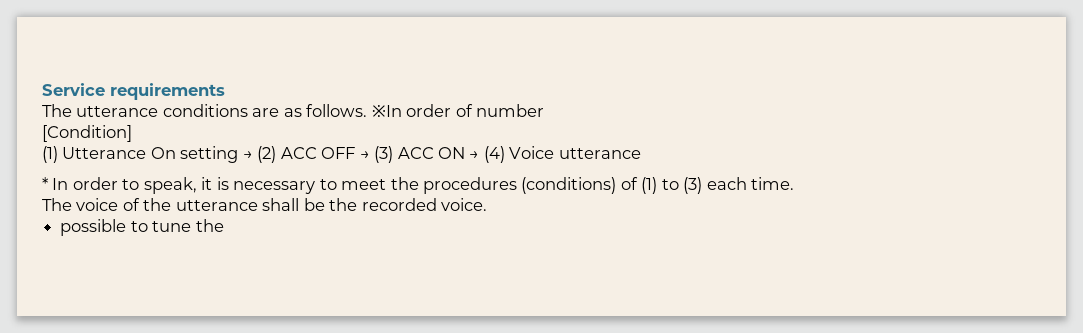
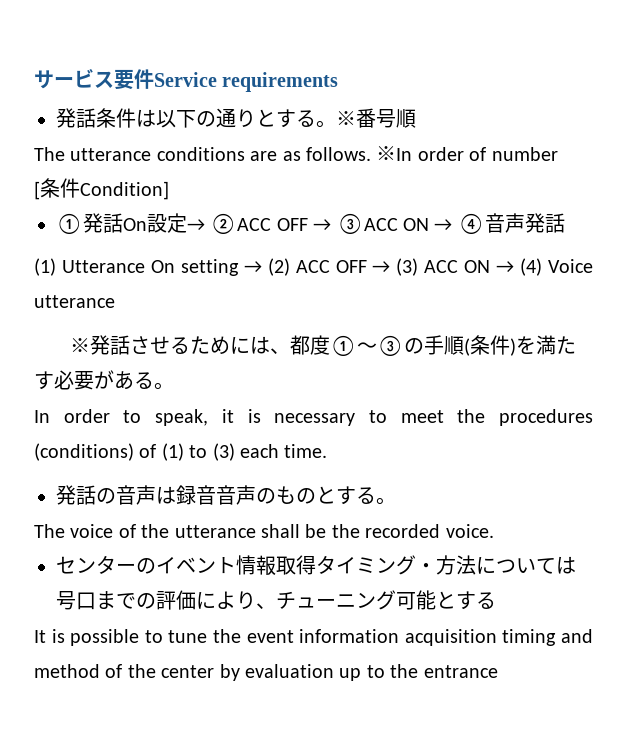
- Service requirements
+ サービス要件Service requirements
+ 発話条件は以下の通りとする。※番号順
- [Condition]
+ [条件Condition]
+ ①発話On設定→ ②ACC OFF → ③ACC ON → ④音声発話
- * In order to speak, it is necessary to meet the procedures (conditions) of (1) to (3) each time.
+ ※発話させるためには、都度①～③の手順(条件)を満たす必要がある。
+ In order to speak, it is necessary to meet the procedures (conditions) of (1) to (3) each time.
+ 発話の音声は録音音声のものとする。
- possible to tune the
+ センターのイベント情報取得タイミング・方法については号口までの評価により、チューニング可能とする
+ It is possible to tune the event information acquisition timing and method of the center by evaluation up to the entrance

